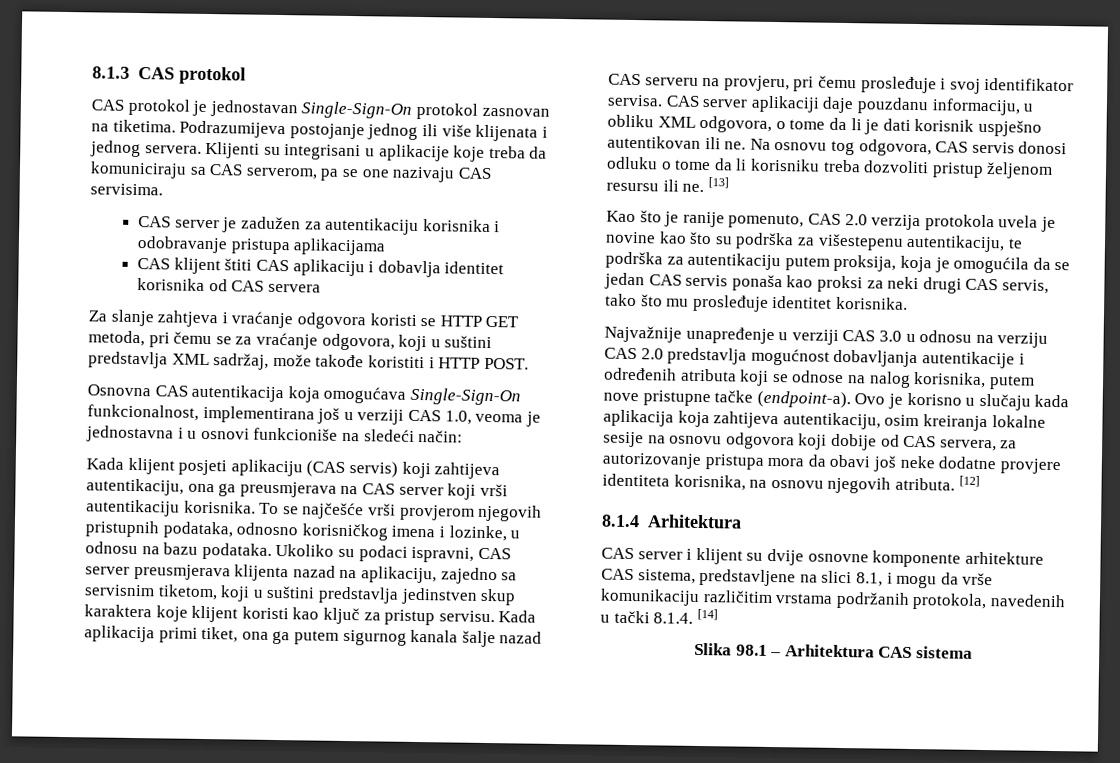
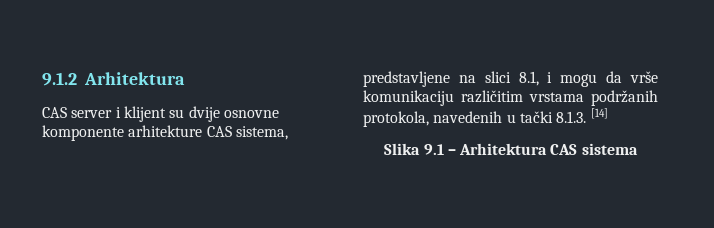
- 8.1.3 CAS protokol
- CAS protokol je jednostavan Single-Sign-On protokol zasnovan na tiketima. Podrazumijeva postojanje jednog ili više klijenata i jednog servera. Klijenti su integrisani u aplikacije koje treba da komuniciraju sa CAS serverom, pa se one nazivaju CAS servisima.
- CAS server je zadužen za autentikaciju korisnika i odobravanje pristupa aplikacijama
- CAS klijent štiti CAS aplikaciju i dobavlja identitet korisnika od CAS servera
- Za slanje zahtjeva i vraćanje odgovora koristi se HTTP GET metoda, pri čemu se za vraćanje odgovora, koji u suštini predstavlja XML sadržaj, može takođe koristiti i HTTP POST.
- Osnovna CAS autentikacija koja omogućava Single-Sign-On funkcionalnost, implementirana još u verziji CAS 1.0, veoma je jednostavna i u osnovi funkcioniše na sledeći način:
- Kada klijent posjeti aplikaciju (CAS servis) koji zahtijeva autentikaciju, ona ga preusmjerava na CAS server koji vrši autentikaciju korisnika. To se najčešće vrši provjerom njegovih pristupnih podataka, odnosno korisničkog imena i lozinke, u odnosu na bazu podataka. Ukoliko su podaci ispravni, CAS server preusmjerava klijenta nazad na aplikaciju, zajedno sa servisnim tiketom, koji u suštini predstavlja jedinstven skup karaktera koje klijent koristi kao ključ za pristup servisu. Kada aplikacija primi tiket, ona ga putem sigurnog kanala šalje nazad CAS serveru na provjeru, pri čemu prosleđuje i svoj identifikator servisa. CAS server aplikaciji daje pouzdanu informaciju, u obliku XML odgovora, o tome da li je dati korisnik uspješno autentikovan ili ne. Na osnovu tog odgovora, CAS servis donosi odluku o tome da li korisniku treba dozvoliti pristup željenom resursu ili ne. [13]
- Kao što je ranije pomenuto, CAS 2.0 verzija protokola uvela je novine kao što su podrška za višestepenu autentikaciju, te podrška za autentikaciju putem proksija, koja je omogućila da se jedan CAS servis ponaša kao proksi za neki drugi CAS servis, tako što mu prosleđuje identitet korisnika.
- Najvažnije unapređenje u verziji CAS 3.0 u odnosu na verziju CAS 2.0 predstavlja mogućnost dobavljanja autentikacije i određenih atributa koji se odnose na nalog korisnika, putem nove pristupne tačke (endpoint-a). Ovo je korisno u slučaju kada aplikacija koja zahtijeva autentikaciju, osim kreiranja lokalne sesije na osnovu odgovora koji dobije od CAS servera, za autorizovanje pristupa mora da obavi još neke dodatne provjere identiteta korisnika, na osnovu njegovih atributa. [12]
- 8.1.4 Arhitektura
+ 9.1.2 Arhitektura
- CAS server i klijent su dvije osnovne komponente arhitekture CAS sistema, predstavljene na slici 8.1, i mogu da vrše komunikaciju različitim vrstama podržanih protokola, navedenih u tački 8.1.4. [14]
+ CAS server i klijent su dvije osnovne komponente arhitekture CAS sistema, predstavljene na slici 8.1, i mogu da vrše komunikaciju različitim vrstama podržanih protokola, navedenih u tački 8.1.3. [14]
- Slika 98.1 – Arhitektura CAS sistema
+ Slika 9.1 – Arhitektura CAS sistema

